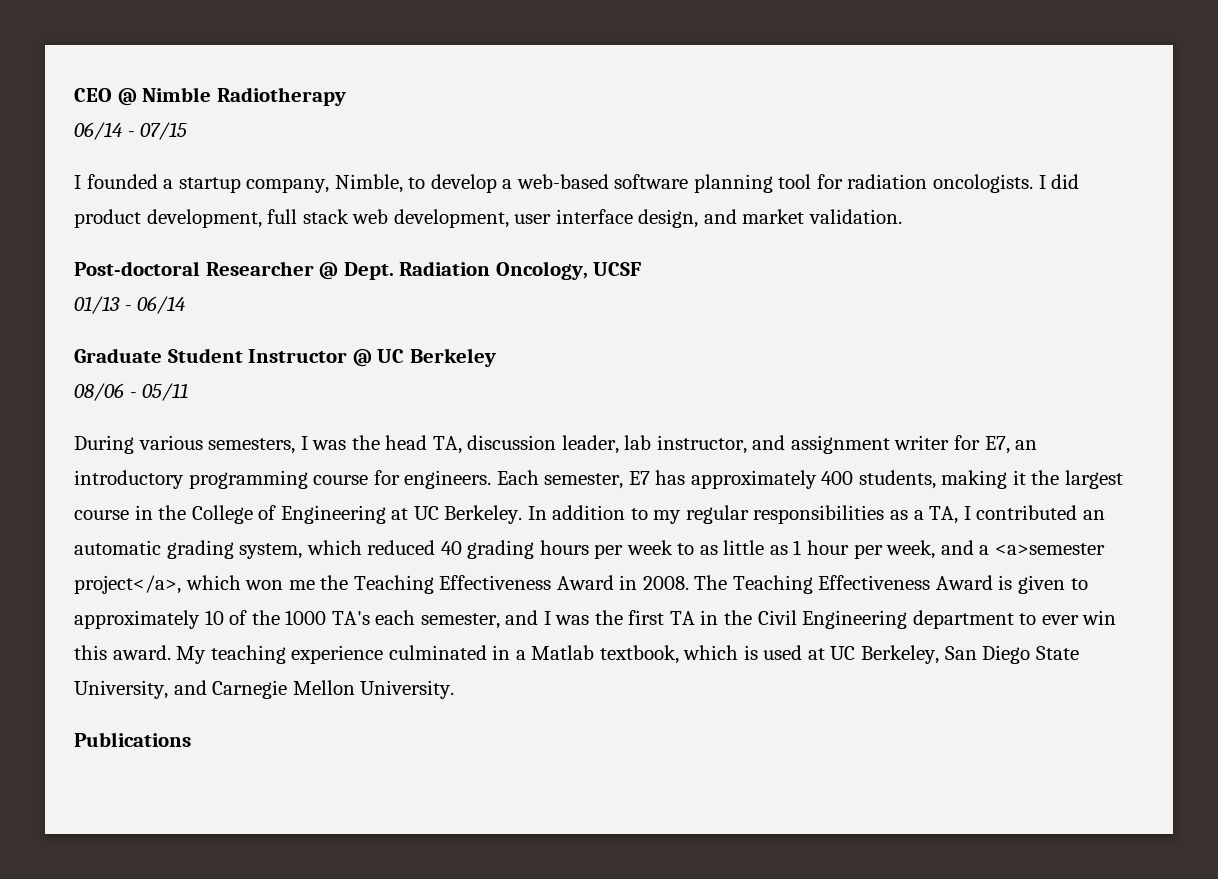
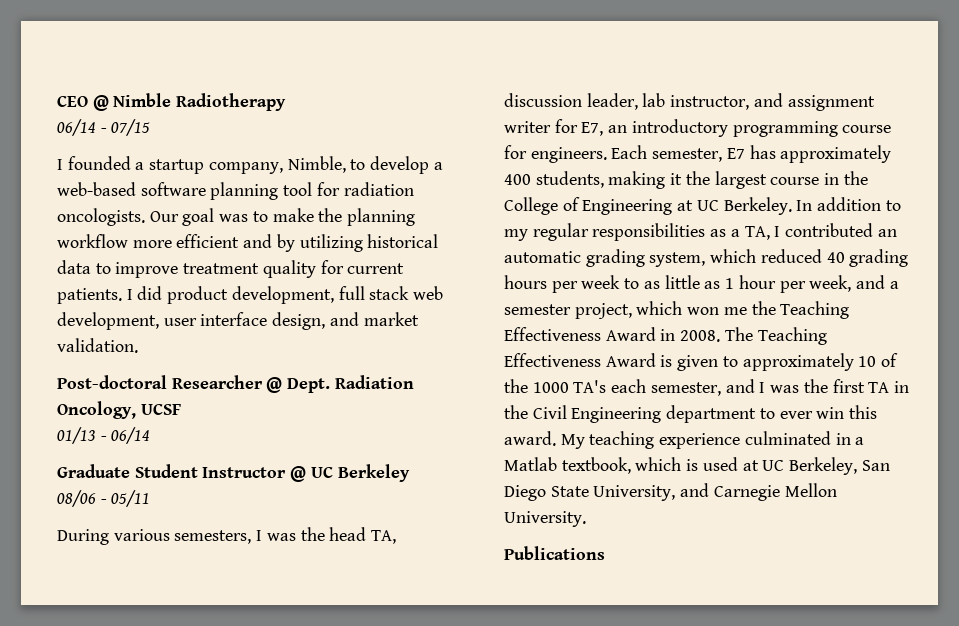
+ Our goal was to make the planning workflow more efficient and by utilizing historical data to improve treatment quality for current patients.
- In addition to my regular responsibilities as a TA, I contributed an automatic grading system, which reduced 40 grading hours per week to as little as 1 hour per week, and a <a>semester project</a>, which won me the Teaching Effectiveness Award in 2008.
+ In addition to my regular responsibilities as a TA, I contributed an automatic grading system, which reduced 40 grading hours per week to as little as 1 hour per week, and a semester project, which won me the Teaching Effectiveness Award in 2008.

